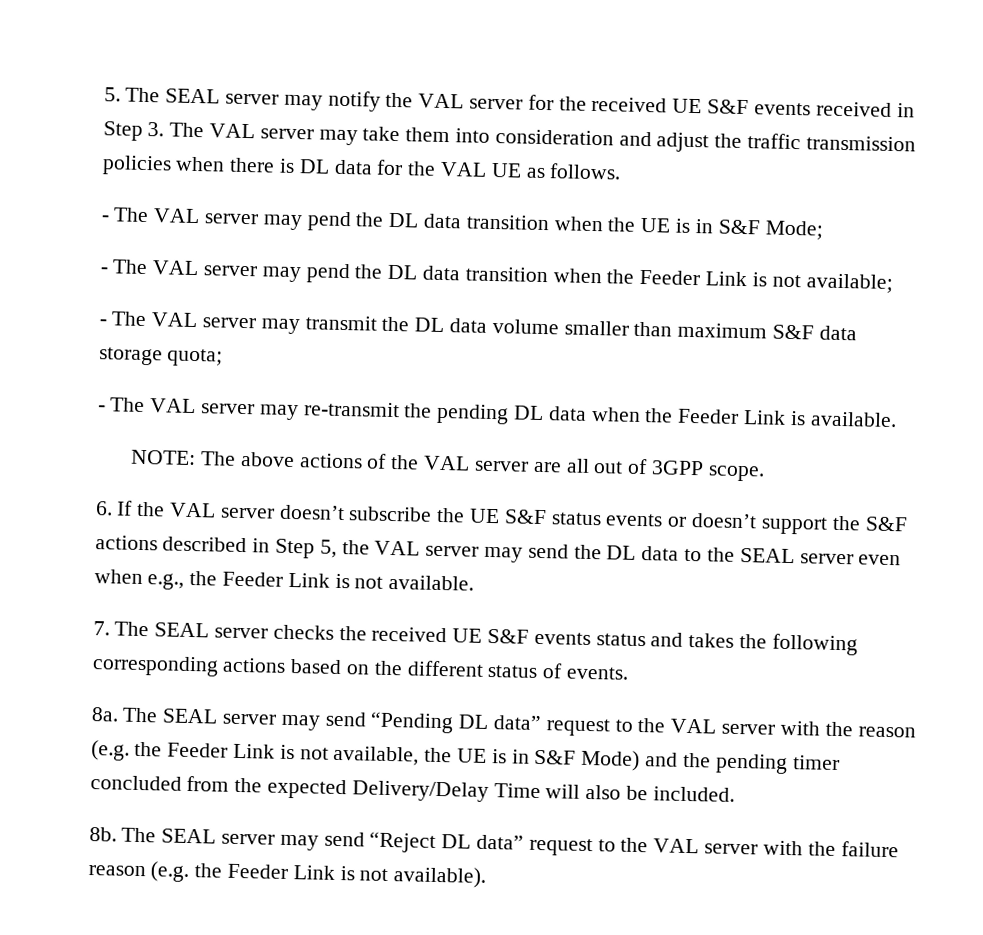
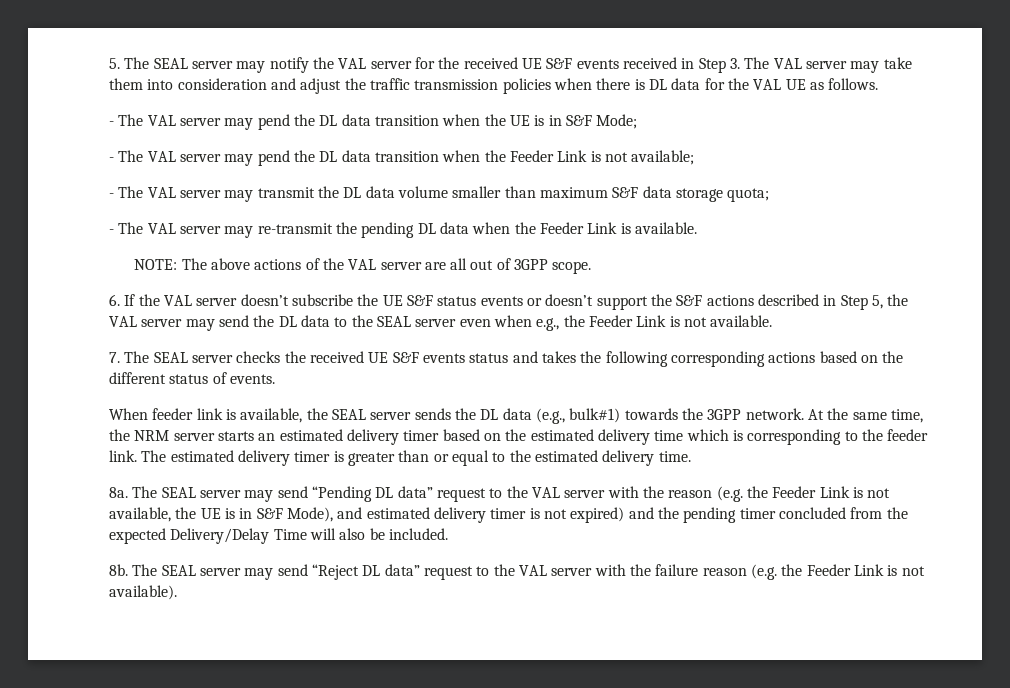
+ When feeder link is available, the SEAL server sends the DL data (e.g., bulk#1) towards the 3GPP network. At the same time, the NRM server starts an estimated delivery timer based on the estimated delivery time which is corresponding to the feeder link. The estimated delivery timer is greater than or equal to the estimated delivery time.
- The SEAL server may send “Pending DL data” request to the VAL server with the reason (e.g. the Feeder Link is not available, the UE is in S&F Mode) and the pending timer concluded from the expected Delivery/Delay Time will also be included.
+ The SEAL server may send “Pending DL data” request to the VAL server with the reason (e.g. the Feeder Link is not available, the UE is in S&F Mode), and estimated delivery timer is not expired) and the pending timer concluded from the expected Delivery/Delay Time will also be included.

